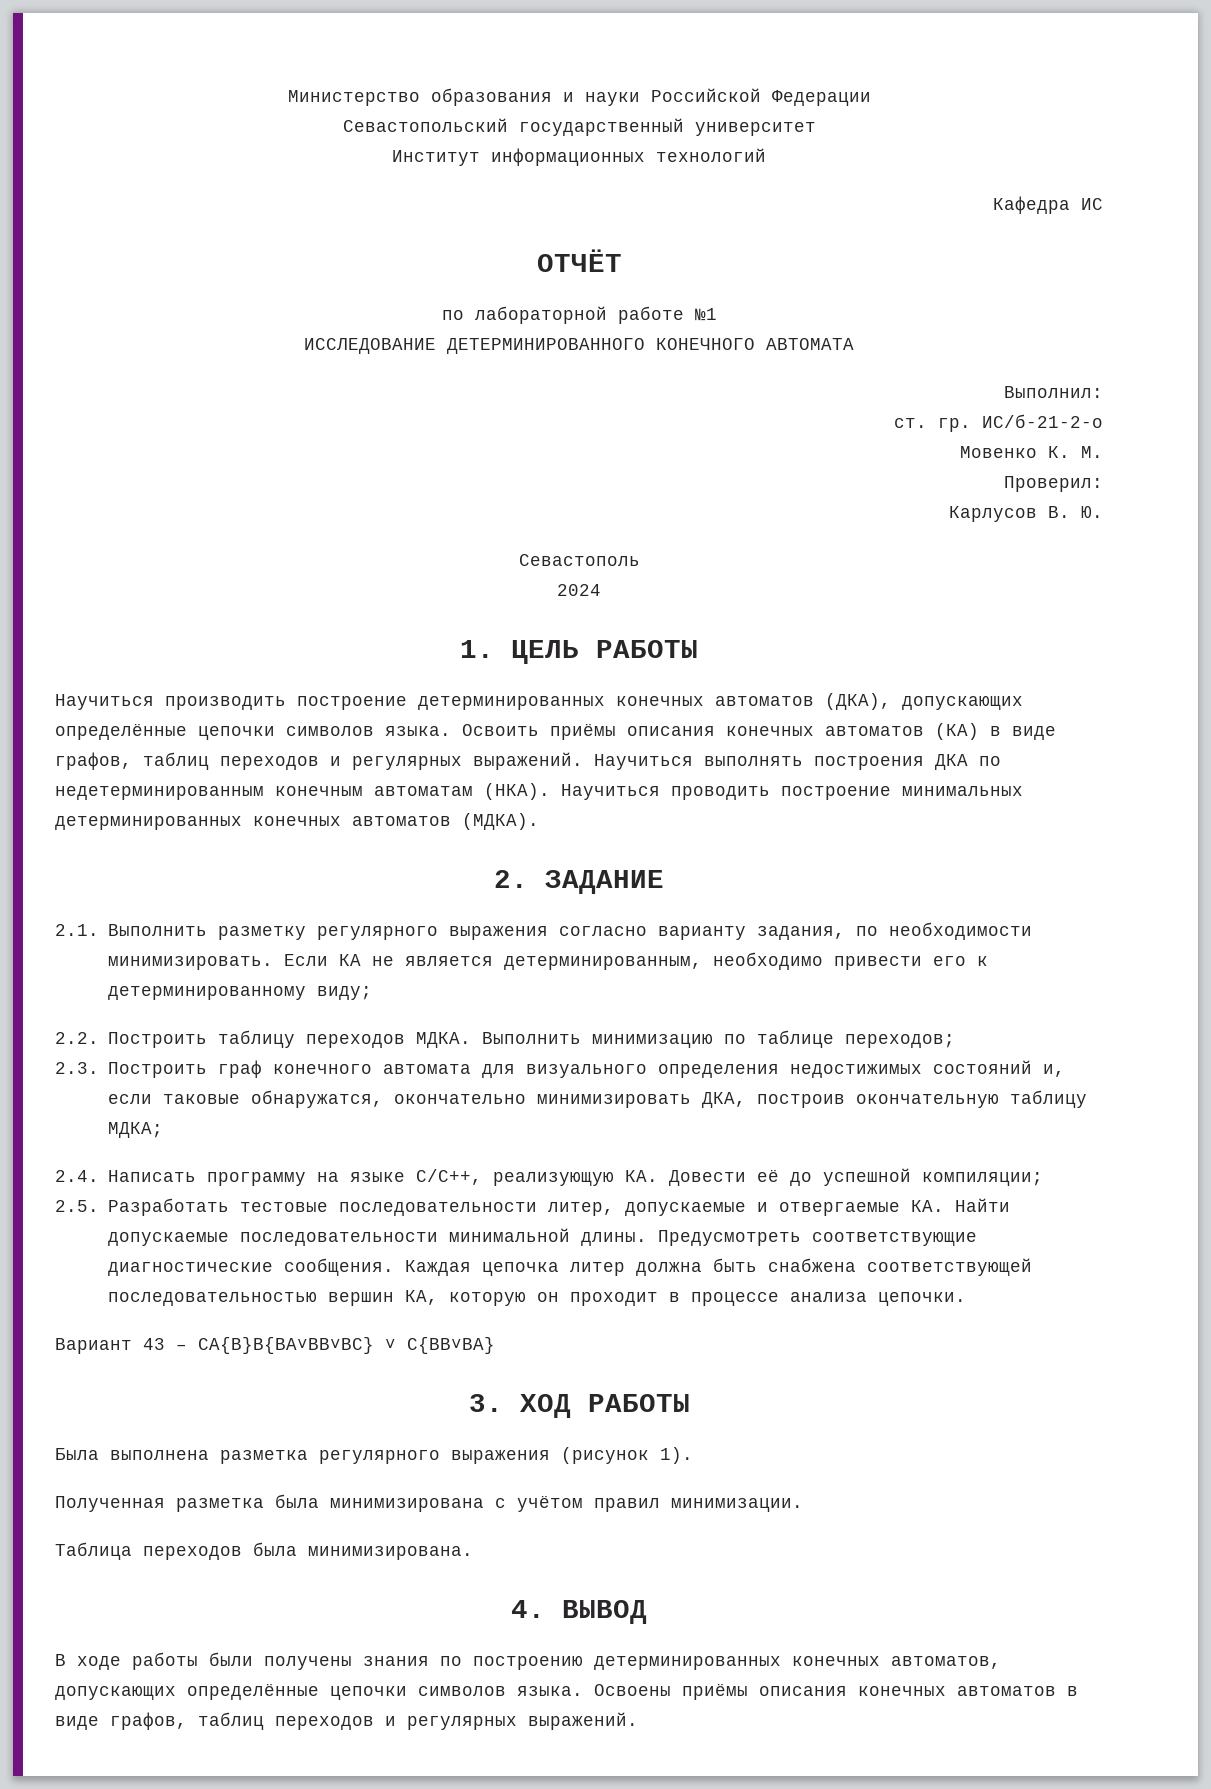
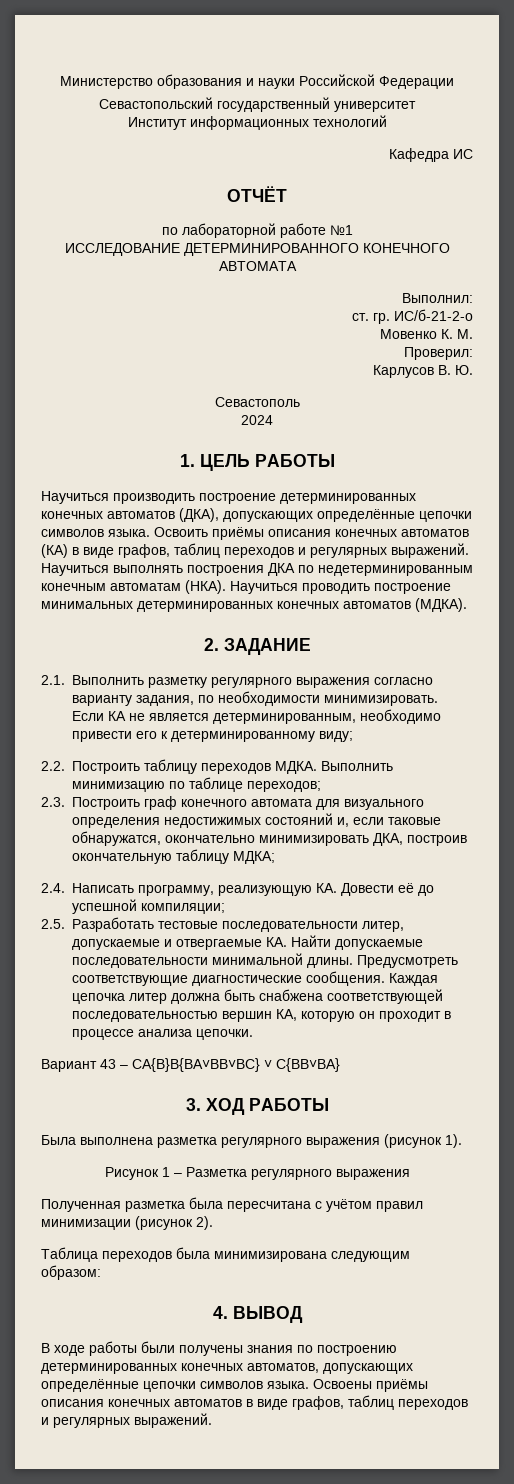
- 2.4. Написать программу на языке С/С++, реализующую КА. Довести её до успешной компиляции;
+ 2.4. Написать программу, реализующую КА. Довести её до успешной компиляции;
+ Рисунок 1 – Разметка регулярного выражения
- Полученная разметка была минимизирована с учётом правил минимизации.
+ Полученная разметка была пересчитана с учётом правил минимизации (рисунок 2).
- Таблица переходов была минимизирована.
+ Таблица переходов была минимизирована следующим образом:

